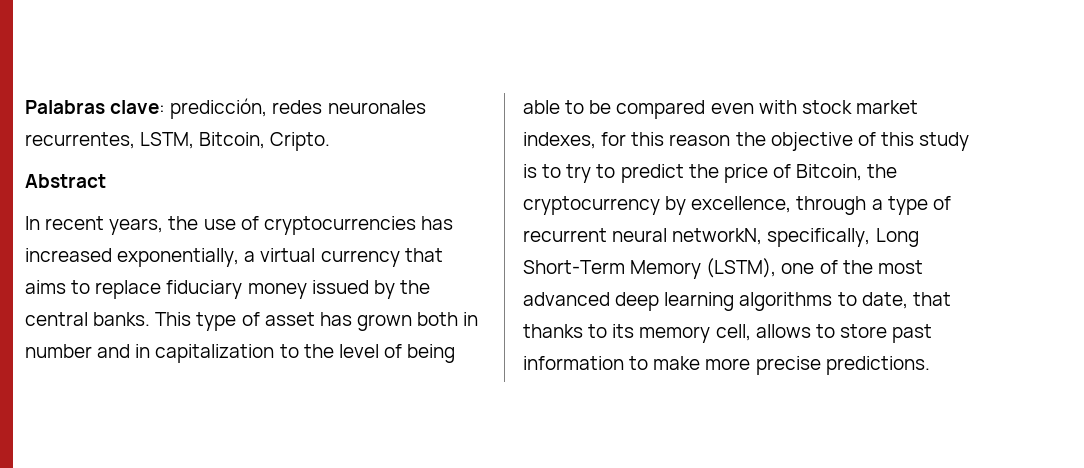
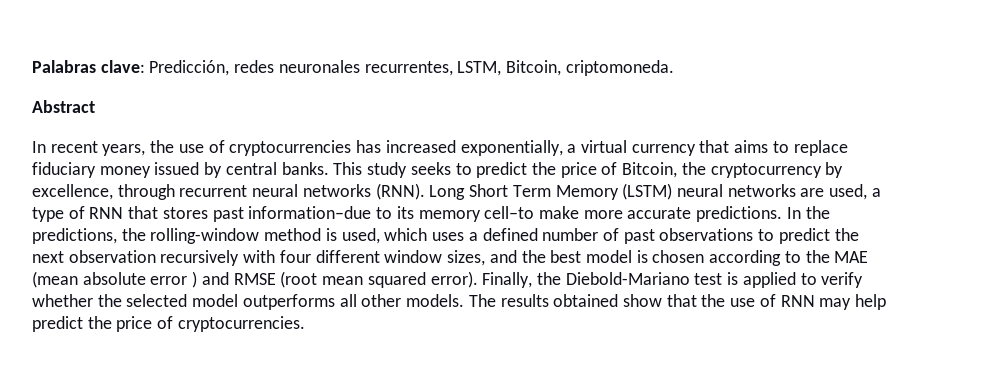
- Palabras clave: predicción, redes neuronales recurrentes, LSTM, Bitcoin, Cripto.
+ Palabras clave: Predicción, redes neuronales recurrentes, LSTM, Bitcoin, criptomoneda.
- In recent years, the use of cryptocurrencies has increased exponentially, a virtual currency that aims to replace fiduciary money issued by the central banks.
+ In recent years, the use of cryptocurrencies has increased exponentially, a virtual currency that aims to replace fiduciary money issued by central banks.
- This type of asset has grown both in number and in capitalization to the level of being able to be compared even with stock market indexes, for this reason the objective of this study is to try to predict the price of Bitcoin, the cryptocurrency by excellence, through a type of recurrent neural networkN, specifically, Long Short-Term Memory (LSTM), one of the most advanced deep learning algorithms to date, that thanks to its memory cell, allows to store past information to make more precise predictions.
+ This study seeks to predict the price of Bitcoin, the cryptocurrency by excellence, through recurrent neural networks (RNN). Long Short Term Memory (LSTM) neural networks are used, a type of RNN that stores past information–due to its memory cell–to make more accurate predictions. In the predictions, the rolling-window method is used, which uses a defined number of past observations to predict the next observation recursively with four different window sizes, and the best model is chosen according to the MAE (mean absolute error ) and RMSE (root mean squared error). Finally, the Diebold-Mariano test is applied to verify whether the selected model outperforms all other models. The results obtained show that the use of RNN may help predict the price of cryptocurrencies.

